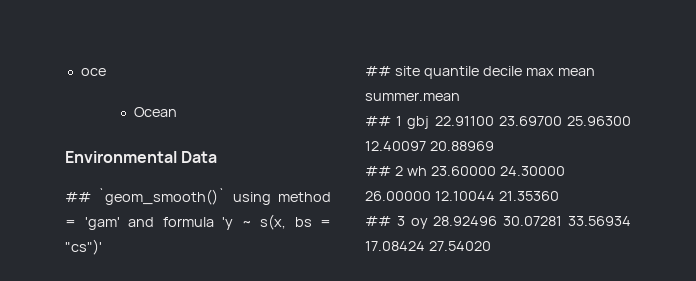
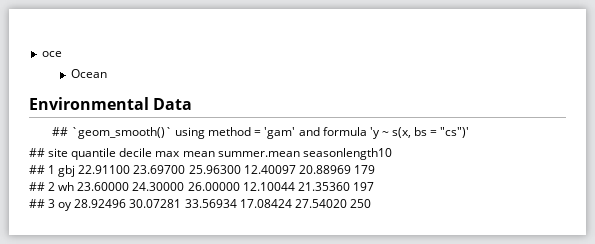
- ## site quantile decile max mean summer.mean
+ ## site quantile decile max mean summer.mean seasonlength10
- ## 1 gbj 22.91100 23.69700 25.96300 12.40097 20.88969
+ ## 1 gbj 22.91100 23.69700 25.96300 12.40097 20.88969 179
- ## 2 wh 23.60000 24.30000 26.00000 12.10044 21.35360
+ ## 2 wh 23.60000 24.30000 26.00000 12.10044 21.35360 197
- ## 3 oy 28.92496 30.07281 33.56934 17.08424 27.54020
+ ## 3 oy 28.92496 30.07281 33.56934 17.08424 27.54020 250

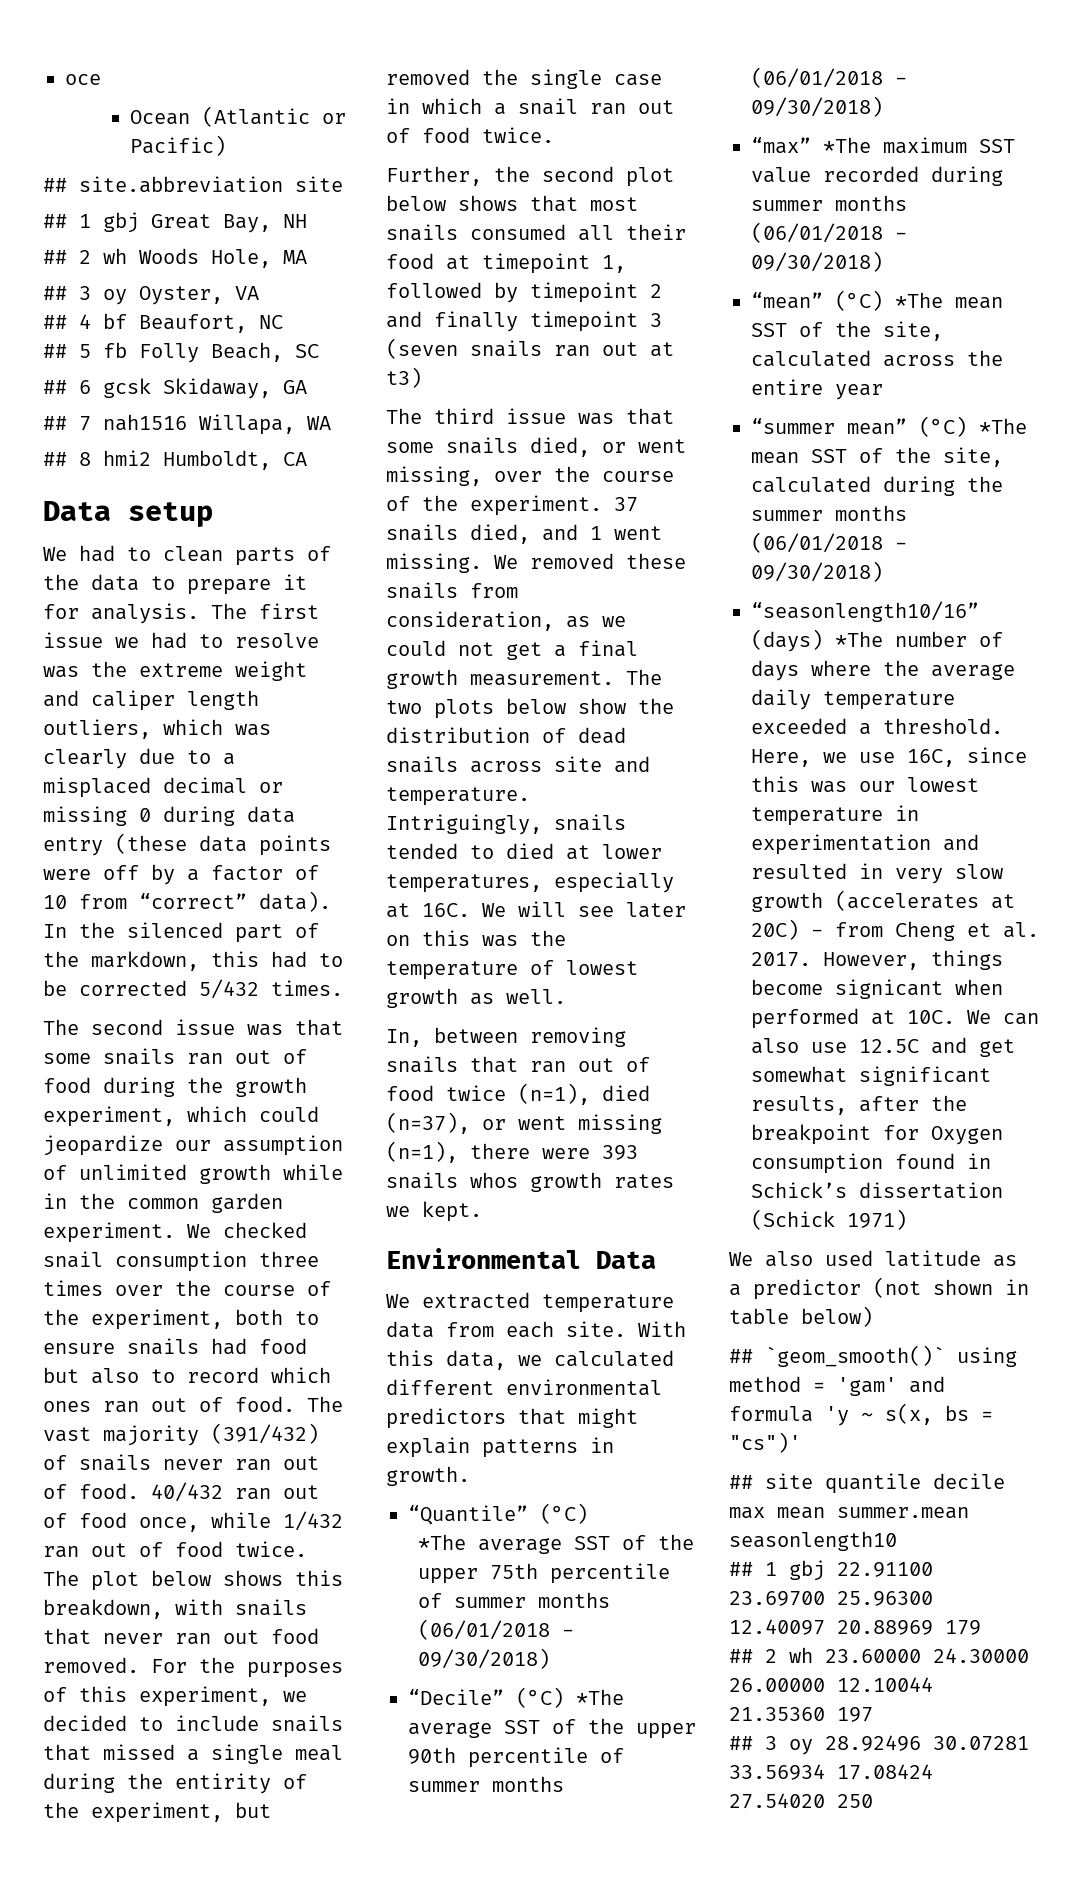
- Ocean
+ Ocean (Atlantic or Pacific)
+ ## site.abbreviation site
+ ## 1 gbj Great Bay, NH
+ ## 2 wh Woods Hole, MA
+ ## 3 oy Oyster, VA
+ ## 4 bf Beaufort, NC
+ ## 5 fb Folly Beach, SC
+ ## 6 gcsk Skidaway, GA
+ ## 7 nah1516 Willapa, WA
+ ## 8 hmi2 Humboldt, CA
+ Data setup
+ We had to clean parts of the data to prepare it for analysis. The first issue we had to resolve was the extreme weight and caliper length outliers, which was clearly due to a misplaced decimal or missing 0 during data entry (these data points were off by a factor of 10 from “correct” data). In the silenced part of the markdown, this had to be corrected 5/432 times.
+ The second issue was that some snails ran out of food during the growth experiment, which could jeopardize our assumption of unlimited growth while in the common garden experiment. We checked snail consumption three times over the course of the experiment, both to ensure snails had food but also to record which ones ran out of food. The vast majority (391/432) of snails never ran out of food. 40/432 ran out of food once, while 1/432 ran out of food twice. The plot below shows this breakdown, with snails that never ran out food removed. For the purposes of this experiment, we decided to include snails that missed a single meal during the entirity of the experiment, but removed the single case in which a snail ran out of food twice.
+ Further, the second plot below shows that most snails consumed all their food at timepoint 1, followed by timepoint 2 and finally timepoint 3 (seven snails ran out at t3)
+ The third issue was that some snails died, or went missing, over the course of the experiment. 37 snails died, and 1 went missing. We removed these snails from consideration, as we could not get a final growth measurement. The two plots below show the distribution of dead snails across site and temperature. Intriguingly, snails tended to died at lower temperatures, especially at 16C. We will see later on this was the temperature of lowest growth as well.
+ In, between removing snails that ran out of food twice (n=1), died (n=37), or went missing (n=1), there were 393 snails whos growth rates we kept.
  Environmental Data
+ We extracted temperature data from each site. With this data, we calculated different environmental predictors that might explain patterns in growth.
+ “Quantile” (°C)
+ *The average SST of the upper 75th percentile of summer months (06/01/2018 - 09/30/2018)
+ “Decile” (°C) *The average SST of the upper 90th percentile of summer months (06/01/2018 - 09/30/2018)
+ “max” *The maximum SST value recorded during summer months (06/01/2018 - 09/30/2018)
+ “mean” (°C) *The mean SST of the site, calculated across the entire year
+ “summer mean” (°C) *The mean SST of the site, calculated during the summer months (06/01/2018 - 09/30/2018)
+ “seasonlength10/16” (days) *The number of days where the average daily temperature exceeded a threshold. Here, we use 16C, since this was our lowest temperature in experimentation and resulted in very slow growth (accelerates at 20C) - from Cheng et al. 2017. However, things become signicant when performed at 10C. We can also use 12.5C and get somewhat significant results, after the breakpoint for Oxygen consumption found in Schick’s dissertation (Schick 1971)
+ We also used latitude as a predictor (not shown in table below)

